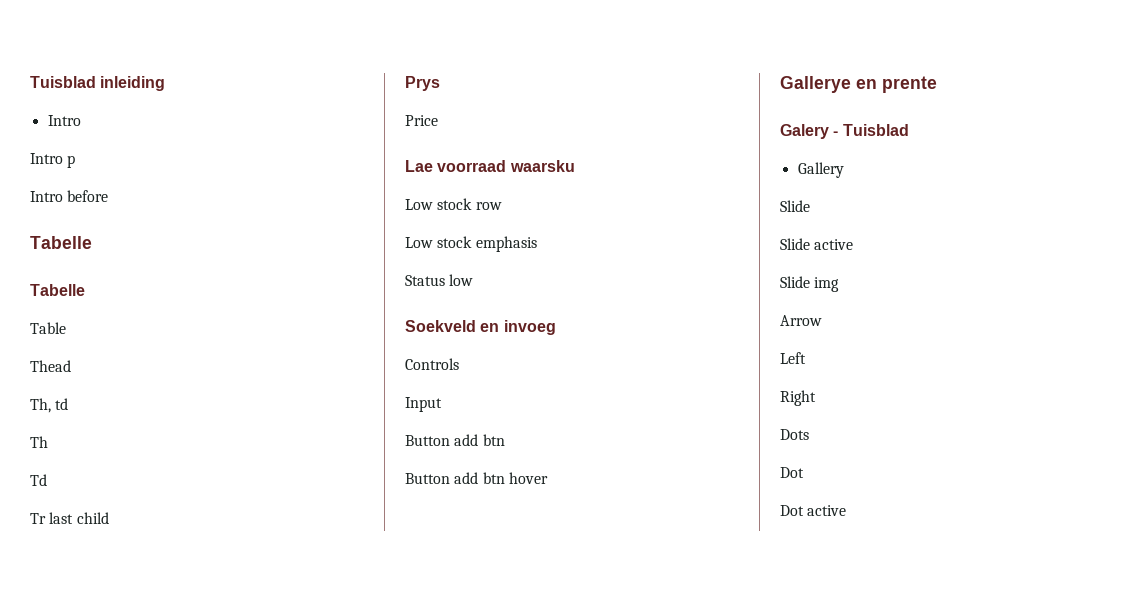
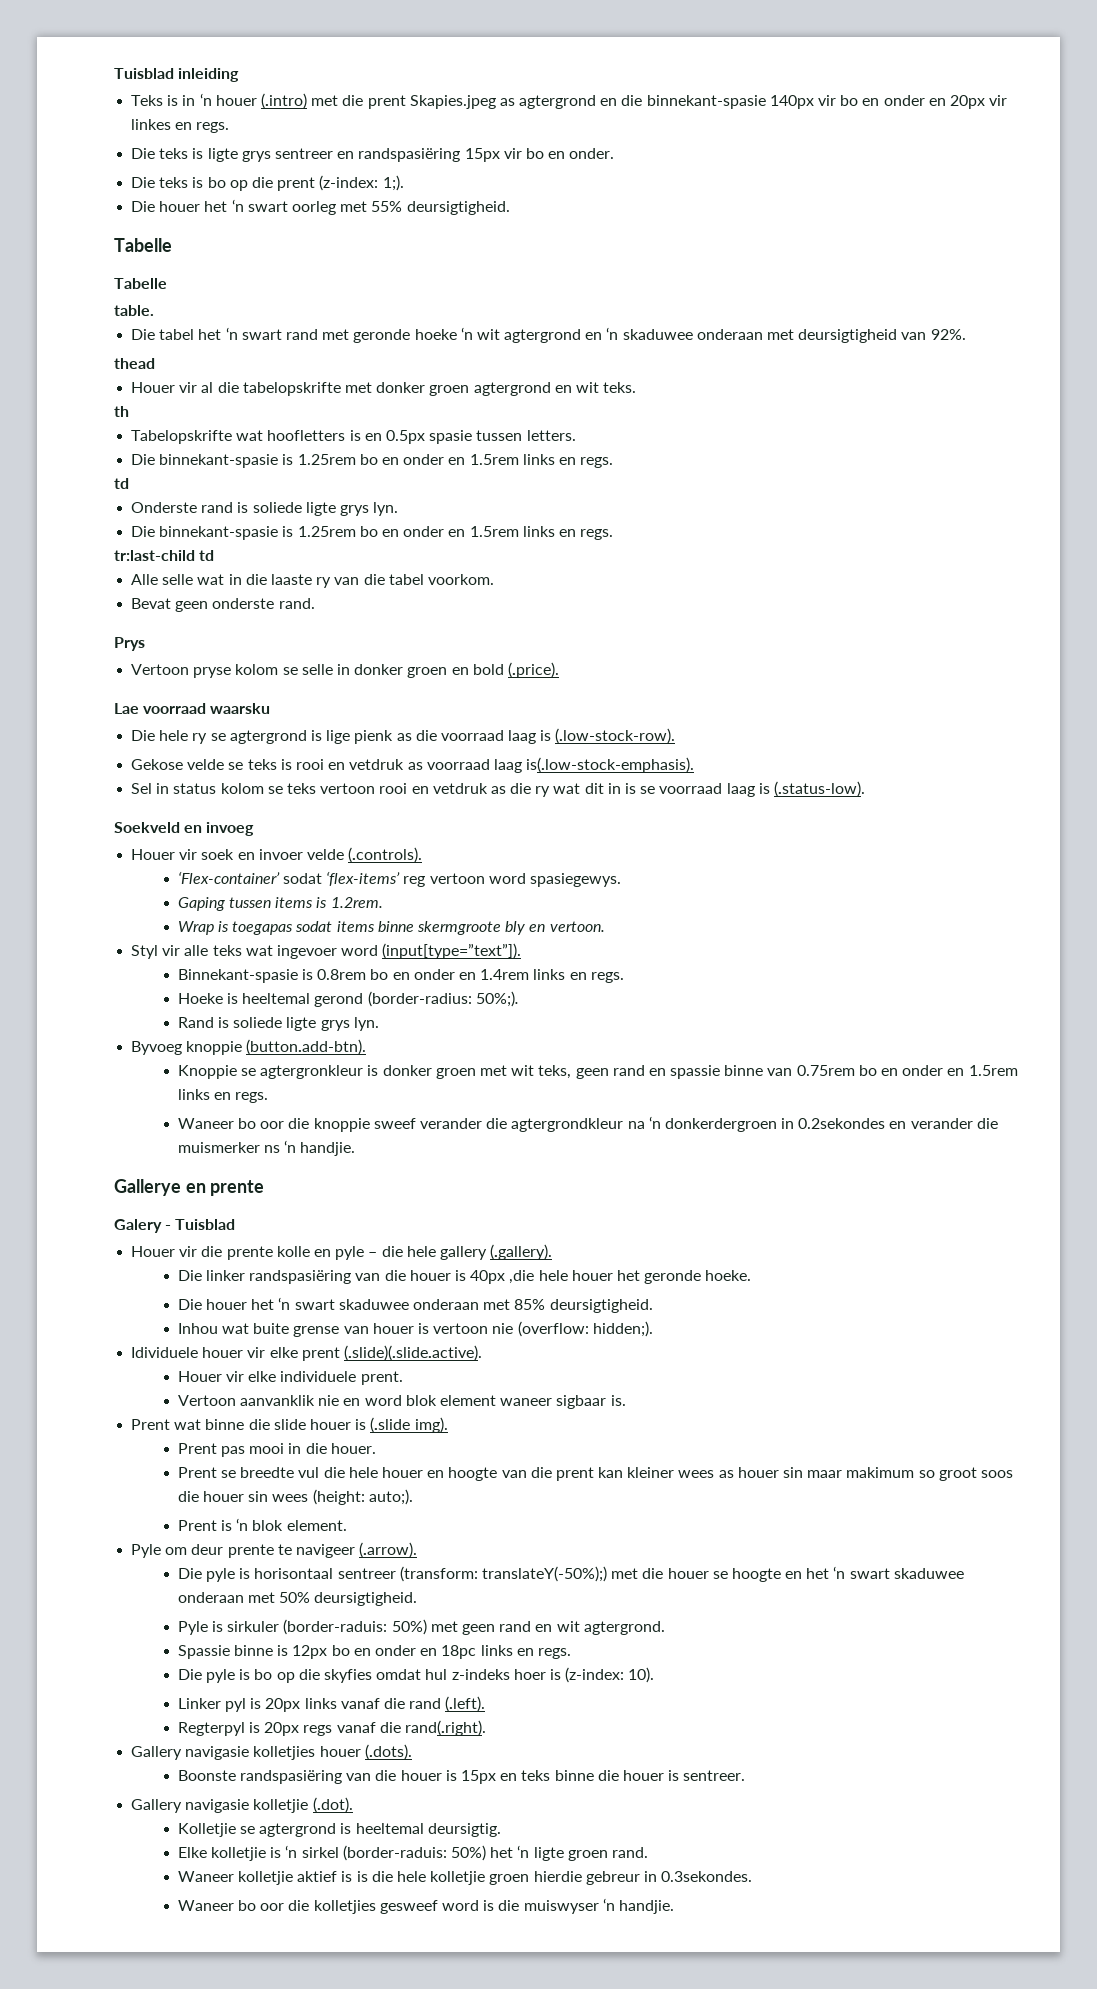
  Tuisblad inleiding
- Intro
- Intro p
- Intro before
+ Teks is in ‘n houer (.intro) met die prent Skapies.jpeg as agtergrond en die binnekant-spasie 140px vir bo en onder en 20px vir linkes en regs.
+ Die teks is ligte grys sentreer en randspasiëring 15px vir bo en onder.
+ Die teks is bo op die prent (z-index: 1;).
+ Die houer het ‘n swart oorleg met 55% deursigtigheid.
  Tabelle
  Tabelle
- Table
- Thead
- Th, td
- Th
- Td
- Tr last child
+ table.
+ Die tabel het ‘n swart rand met geronde hoeke ‘n wit agtergrond en ‘n skaduwee onderaan met deursigtigheid van 92%.
+ thead
+ Houer vir al die tabelopskrifte met donker groen agtergrond en wit teks.
+ th
+ Tabelopskrifte wat hoofletters is en 0.5px spasie tussen letters.
+ Die binnekant-spasie is 1.25rem bo en onder en 1.5rem links en regs.
+ td
+ Onderste rand is soliede ligte grys lyn.
+ Die binnekant-spasie is 1.25rem bo en onder en 1.5rem links en regs.
+ tr:last-child td
+ Alle selle wat in die laaste ry van die tabel voorkom.
+ Bevat geen onderste rand.
  Prys
- Price
+ Vertoon pryse kolom se selle in donker groen en bold (.price).
  Lae voorraad waarsku
- Low stock row
- Low stock emphasis
- Status low
+ Die hele ry se agtergrond is lige pienk as die voorraad laag is (.low-stock-row).
+ Gekose velde se teks is rooi en vetdruk as voorraad laag is(.low-stock-emphasis).
+ Sel in status kolom se teks vertoon rooi en vetdruk as die ry wat dit in is se voorraad laag is (.status-low).
  Soekveld en invoeg
- Controls
- Input
- Button add btn
- Button add btn hover
+ Houer vir soek en invoer velde (.controls).
+ ‘Flex-container’ sodat ‘flex-items’ reg vertoon word spasiegewys.
+ Gaping tussen items is 1.2rem.
+ Wrap is toegapas sodat items binne skermgroote bly en vertoon.
+ Styl vir alle teks wat ingevoer word (input[type=”text”]).
+ Binnekant-spasie is 0.8rem bo en onder en 1.4rem links en regs.
+ Hoeke is heeltemal gerond (border-radius: 50%;).
+ Rand is soliede ligte grys lyn.
+ Byvoeg knoppie (button.add-btn).
+ Knoppie se agtergronkleur is donker groen met wit teks, geen rand en spassie binne van 0.75rem bo en onder en 1.5rem links en regs.
+ Waneer bo oor die knoppie sweef verander die agtergrondkleur na ‘n donkerdergroen in 0.2sekondes en verander die muismerker ns ‘n handjie.
- Gallery
- Slide
- Slide active
- Slide img
- Arrow
- Left
- Right
- Dots
- Dot
- Dot active
+ Houer vir die prente kolle en pyle – die hele gallery (.gallery).
+ Die linker randspasiëring van die houer is 40px ,die hele houer het geronde hoeke.
+ Die houer het ‘n swart skaduwee onderaan met 85% deursigtigheid.
+ Inhou wat buite grense van houer is vertoon nie (overflow: hidden;).
+ Idividuele houer vir elke prent (.slide)(.slide.active).
+ Houer vir elke individuele prent.
+ Vertoon aanvanklik nie en word blok element waneer sigbaar is.
+ Prent wat binne die slide houer is (.slide img).
+ Prent pas mooi in die houer.
+ Prent se breedte vul die hele houer en hoogte van die prent kan kleiner wees as houer sin maar makimum so groot soos die houer sin wees (height: auto;).
+ Prent is ‘n blok element.
+ Pyle om deur prente te navigeer (.arrow).
+ Die pyle is horisontaal sentreer (transform: translateY(-50%);) met die houer se hoogte en het ‘n swart skaduwee onderaan met 50% deursigtigheid.
+ Pyle is sirkuler (border-raduis: 50%) met geen rand en wit agtergrond.
+ Spassie binne is 12px bo en onder en 18pc links en regs.
+ Die pyle is bo op die skyfies omdat hul z-indeks hoer is (z-index: 10).
+ Linker pyl is 20px links vanaf die rand (.left).
+ Regterpyl is 20px regs vanaf die rand(.right).
+ Gallery navigasie kolletjies houer (.dots).
+ Boonste randspasiëring van die houer is 15px en teks binne die houer is sentreer.
+ Gallery navigasie kolletjie (.dot).
+ Kolletjie se agtergrond is heeltemal deursigtig.
+ Elke kolletjie is ‘n sirkel (border-raduis: 50%) het ‘n ligte groen rand.
+ Waneer kolletjie aktief is is die hele kolletjie groen hierdie gebreur in 0.3sekondes.
+ Waneer bo oor die kolletjies gesweef word is die muiswyser ‘n handjie.

